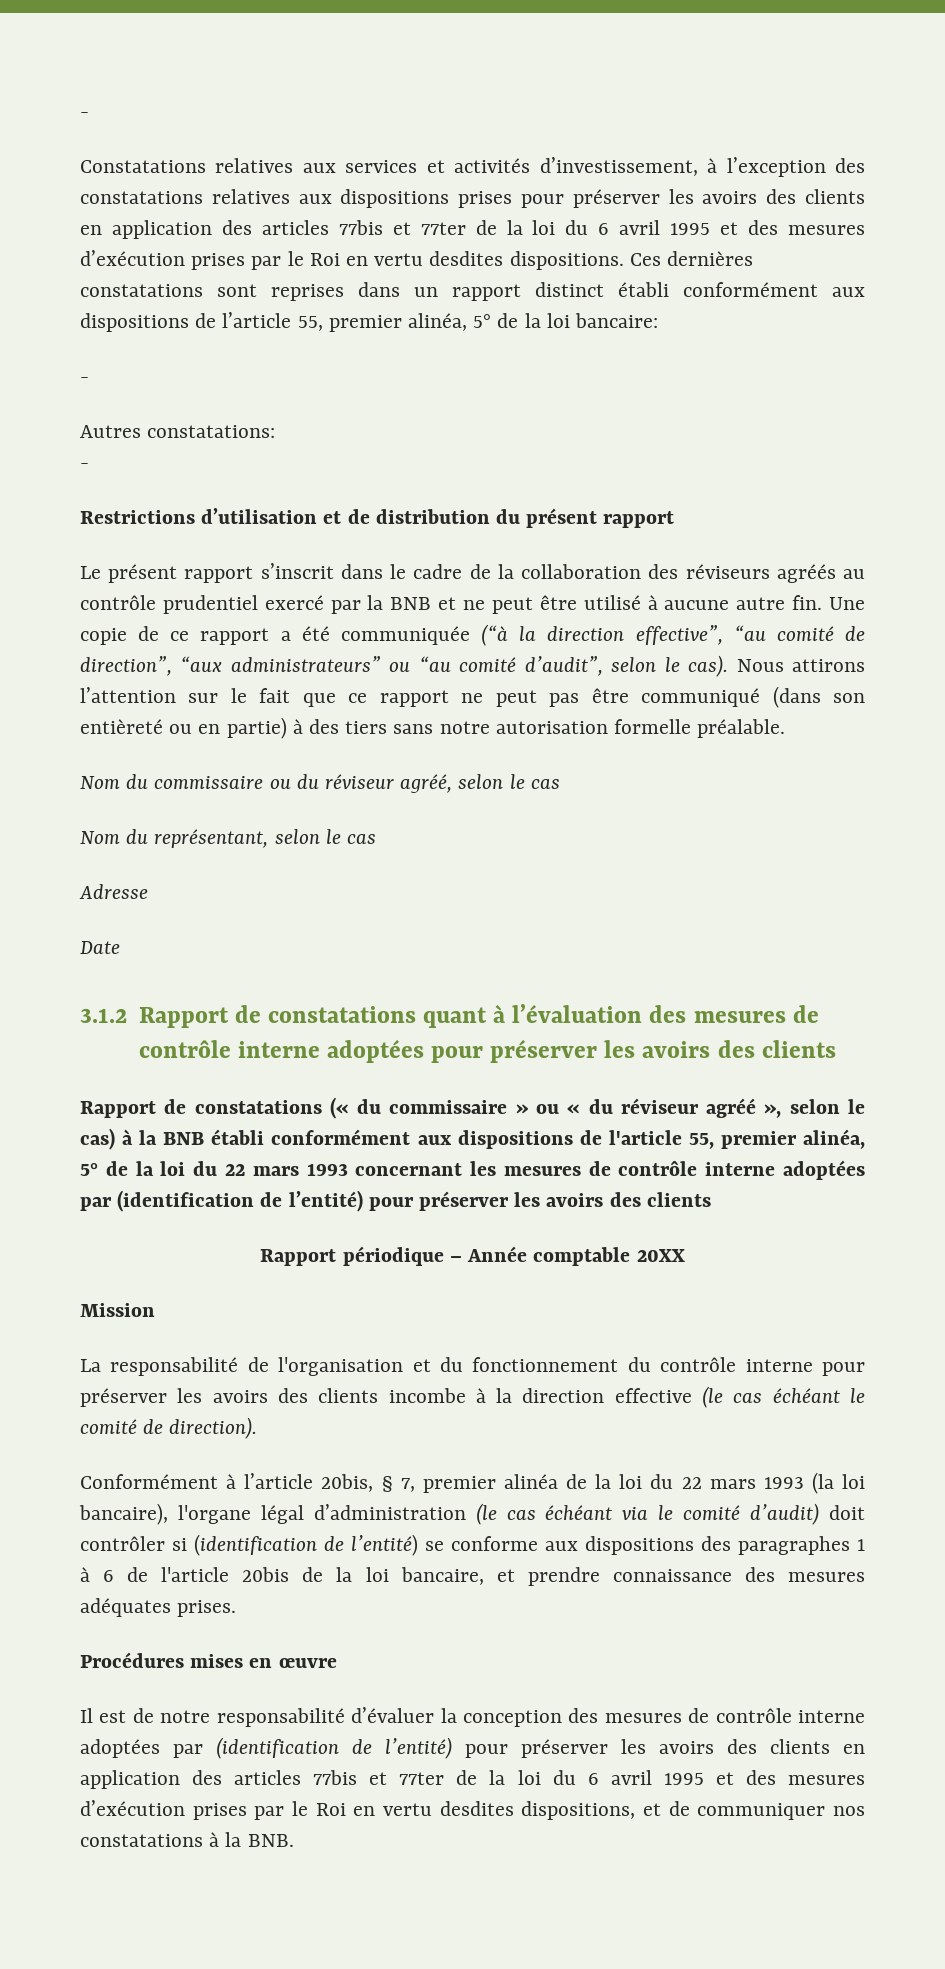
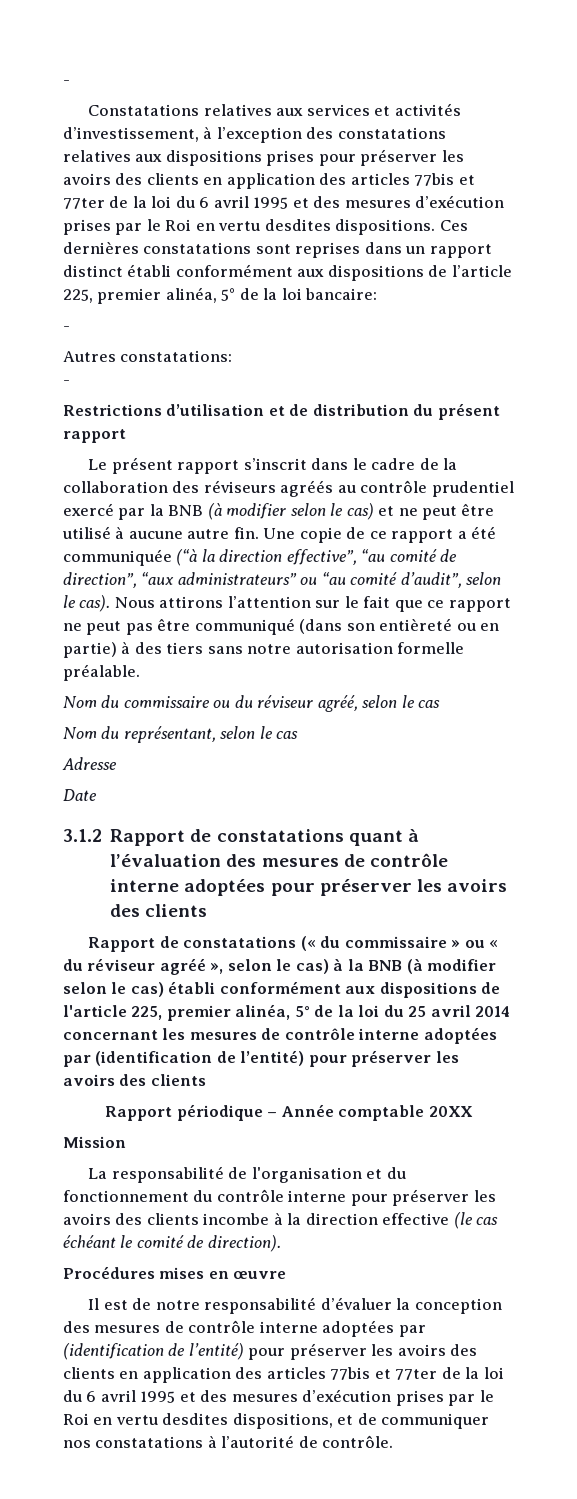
- Ces dernières constatations sont reprises dans un rapport distinct établi conformément aux dispositions de l’article 55, premier alinéa, 5° de la loi bancaire:
+ Ces dernières constatations sont reprises dans un rapport distinct établi conformément aux dispositions de l’article 225, premier alinéa, 5° de la loi bancaire:
- Le présent rapport s’inscrit dans le cadre de la collaboration des réviseurs agréés au contrôle prudentiel exercé par la BNB et ne peut être utilisé à aucune autre fin.
+ Le présent rapport s’inscrit dans le cadre de la collaboration des réviseurs agréés au contrôle prudentiel exercé par la BNB (à modifier selon le cas) et ne peut être utilisé à aucune autre fin.
- Rapport de constatations (« du commissaire » ou « du réviseur agréé », selon le cas) à la BNB établi conformément aux dispositions de l'article 55, premier alinéa, 5° de la loi du 22 mars 1993 concernant les mesures de contrôle interne adoptées par (identification de l’entité) pour préserver les avoirs des clients
+ Rapport de constatations (« du commissaire » ou « du réviseur agréé », selon le cas) à la BNB (à modifier selon le cas) établi conformément aux dispositions de l'article 225, premier alinéa, 5° de la loi du 25 avril 2014 concernant les mesures de contrôle interne adoptées par (identification de l’entité) pour préserver les avoirs des clients
- Conformément à l’article 20bis, § 7, premier alinéa de la loi du 22 mars 1993 (la loi bancaire), l'organe légal d’administration (le cas échéant via le comité d’audit) doit contrôler si (identification de l’entité) se conforme aux dispositions des paragraphes 1 à 6 de l'article 20bis de la loi bancaire, et prendre connaissance des mesures adéquates prises.
- Il est de notre responsabilité d’évaluer la conception des mesures de contrôle interne adoptées par (identification de l’entité) pour préserver les avoirs des clients en application des articles 77bis et 77ter de la loi du 6 avril 1995 et des mesures d’exécution prises par le Roi en vertu desdites dispositions, et de communiquer nos constatations à la BNB.
+ Il est de notre responsabilité d’évaluer la conception des mesures de contrôle interne adoptées par (identification de l’entité) pour préserver les avoirs des clients en application des articles 77bis et 77ter de la loi du 6 avril 1995 et des mesures d’exécution prises par le Roi en vertu desdites dispositions, et de communiquer nos constatations à l’autorité de contrôle.

